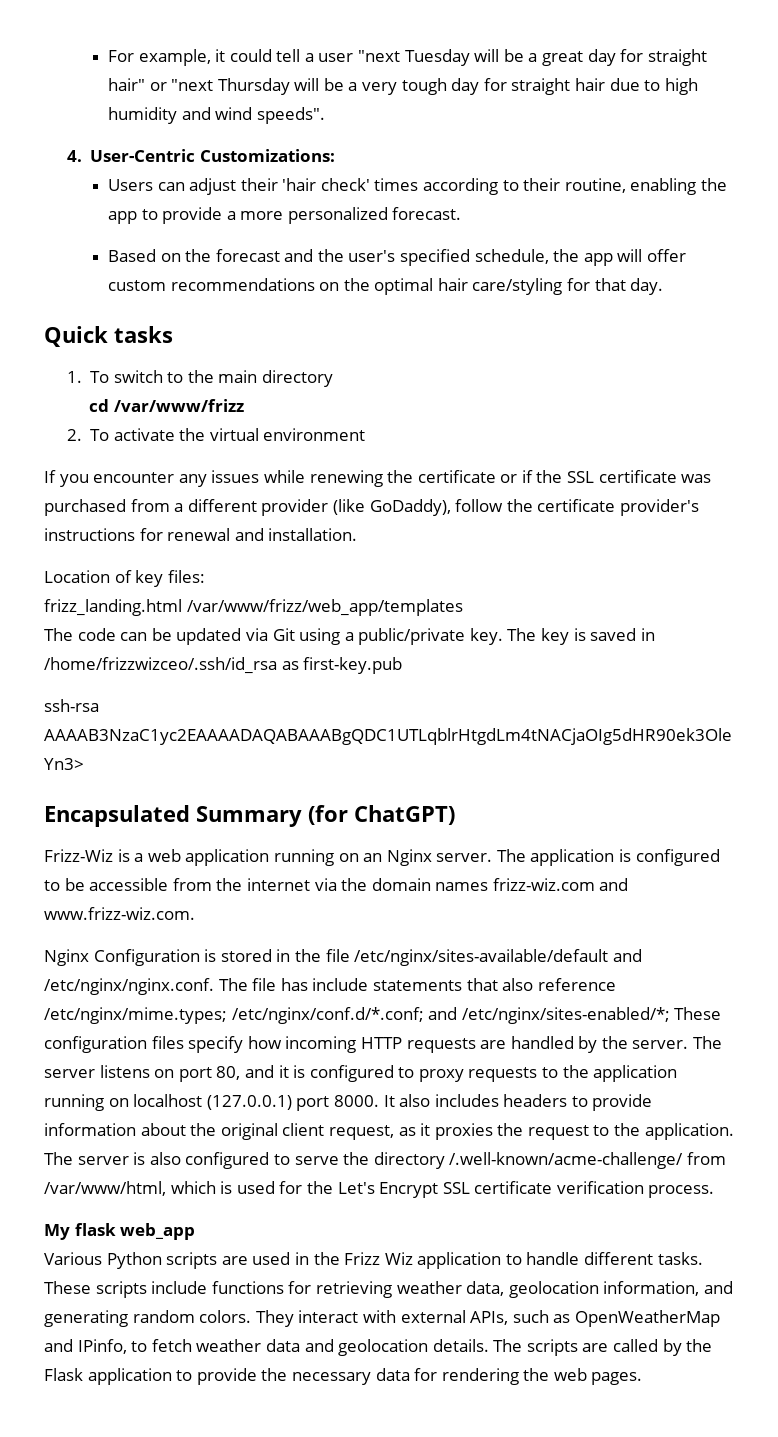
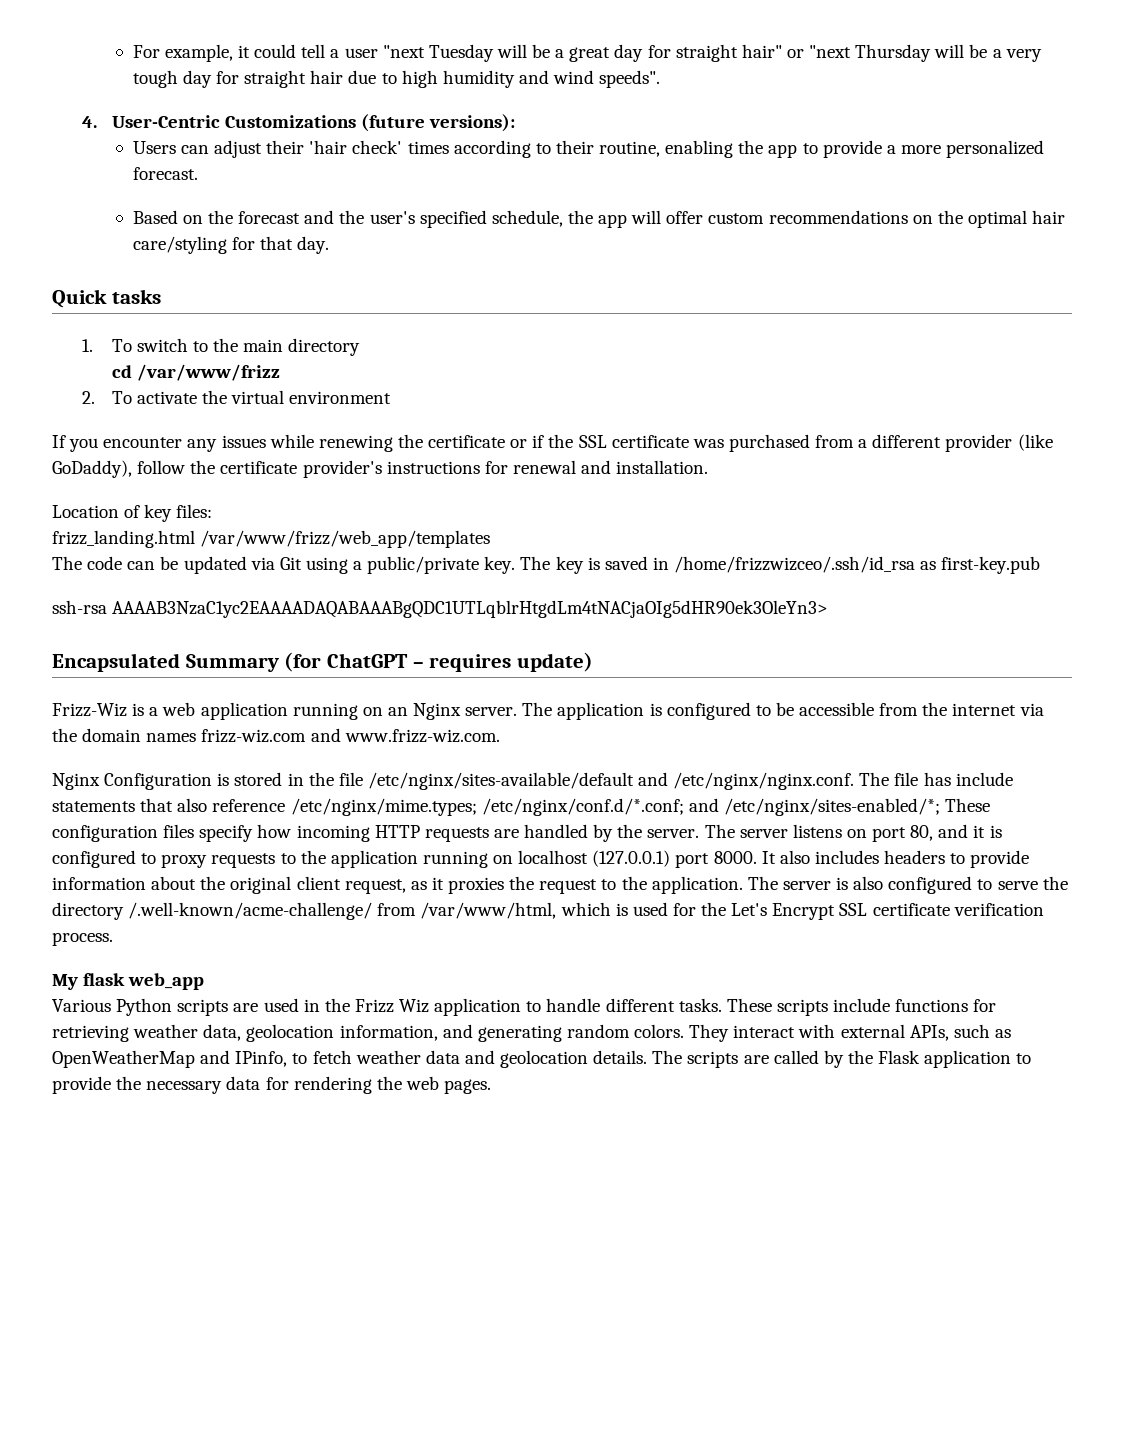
- 4. User-Centric Customizations:
+ 4. User-Centric Customizations (future versions):
- Encapsulated Summary (for ChatGPT)
+ Encapsulated Summary (for ChatGPT – requires update)

